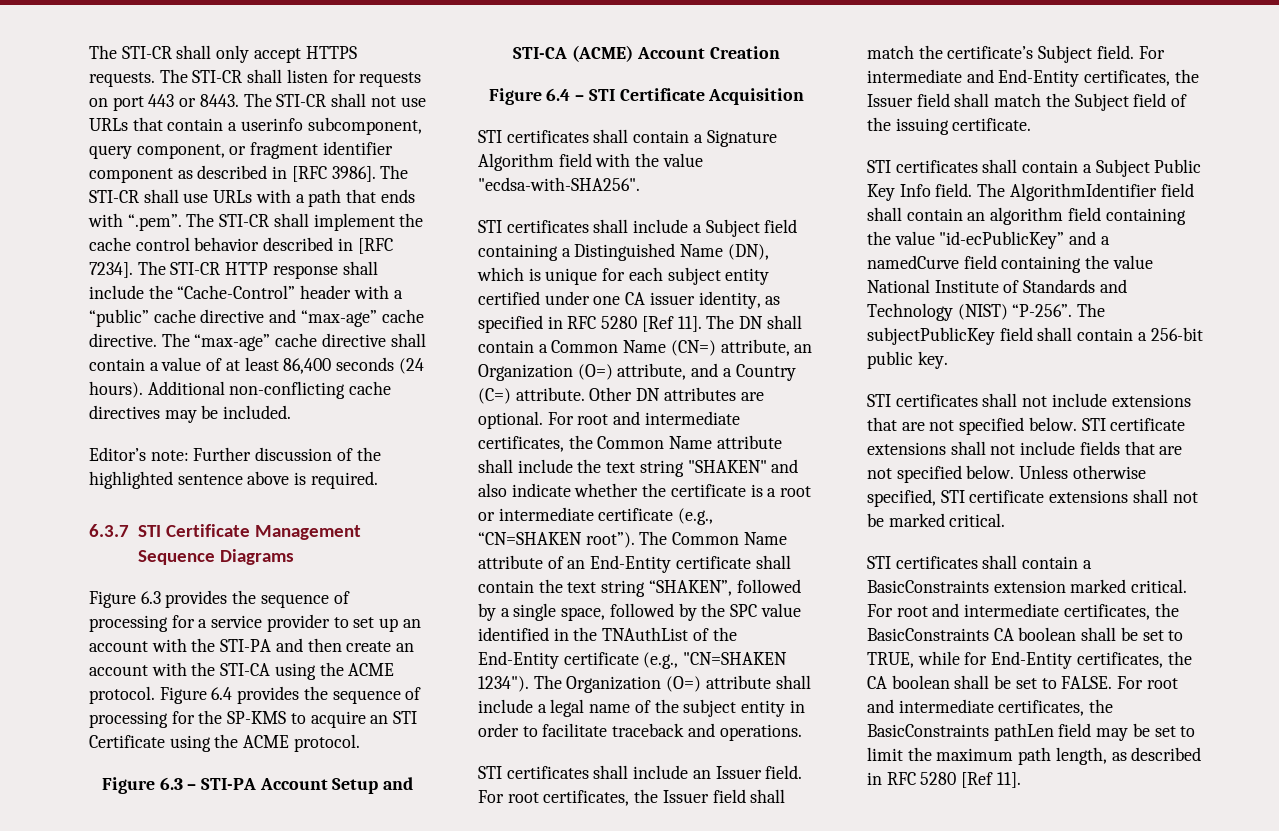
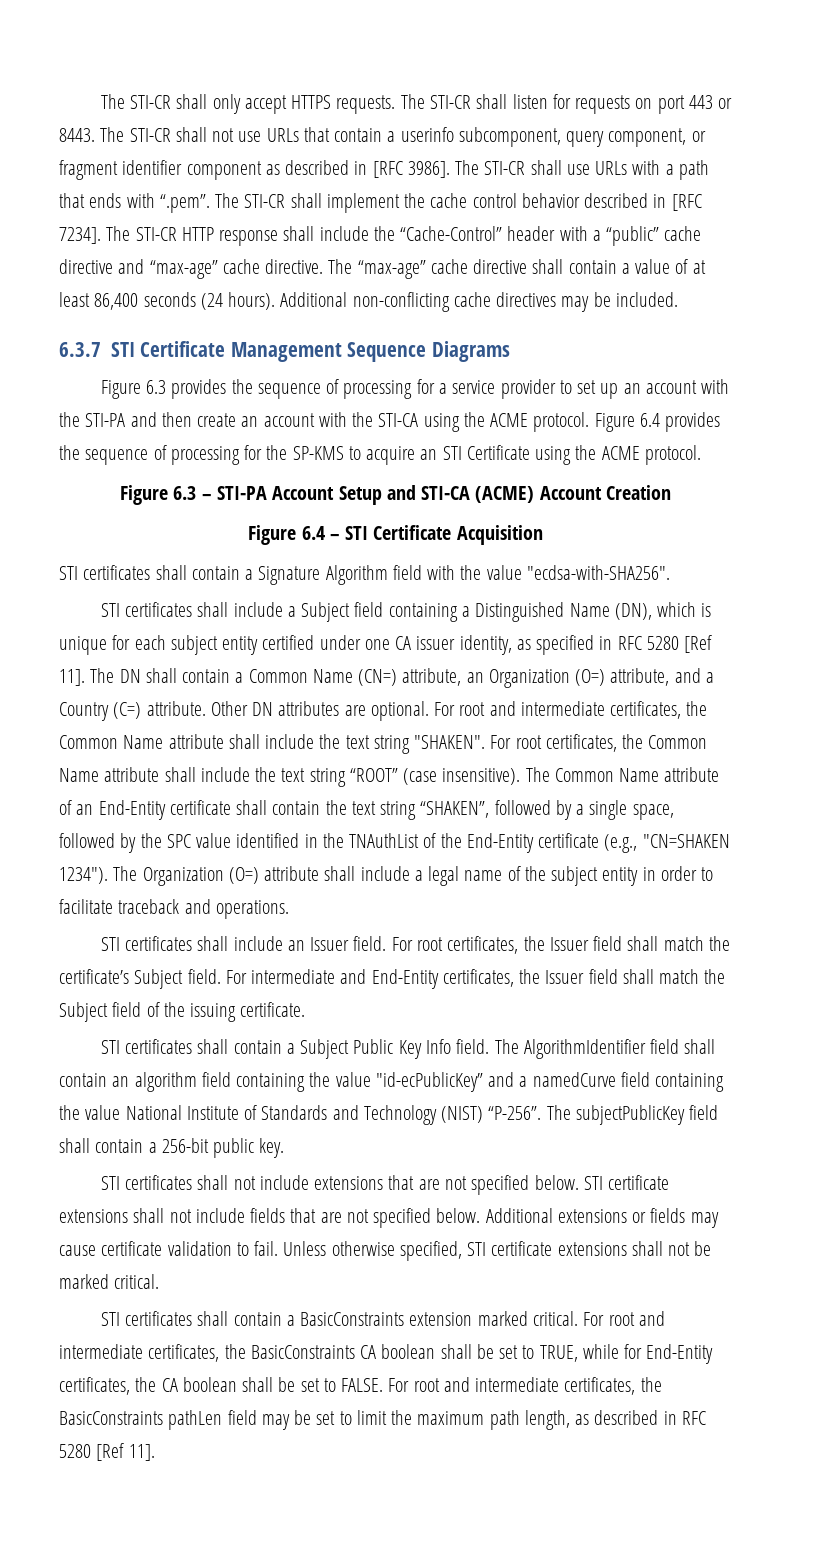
- Editor’s note: Further discussion of the highlighted sentence above is required.
- For root and intermediate certificates, the Common Name attribute shall include the text string "SHAKEN" and also indicate whether the certificate is a root or intermediate certificate (e.g., “CN=SHAKEN root”).
+ For root and intermediate certificates, the Common Name attribute shall include the text string "SHAKEN". For root certificates, the Common Name attribute shall include the text string “ROOT” (case insensitive).
+ Additional extensions or fields may cause certificate validation to fail.

